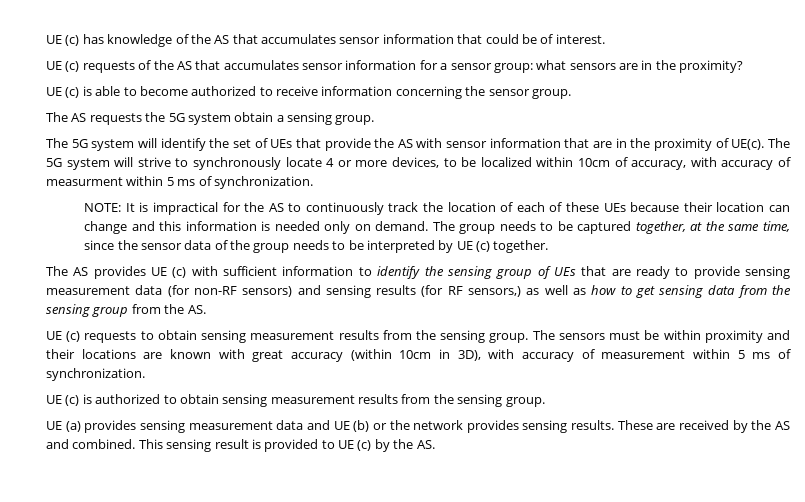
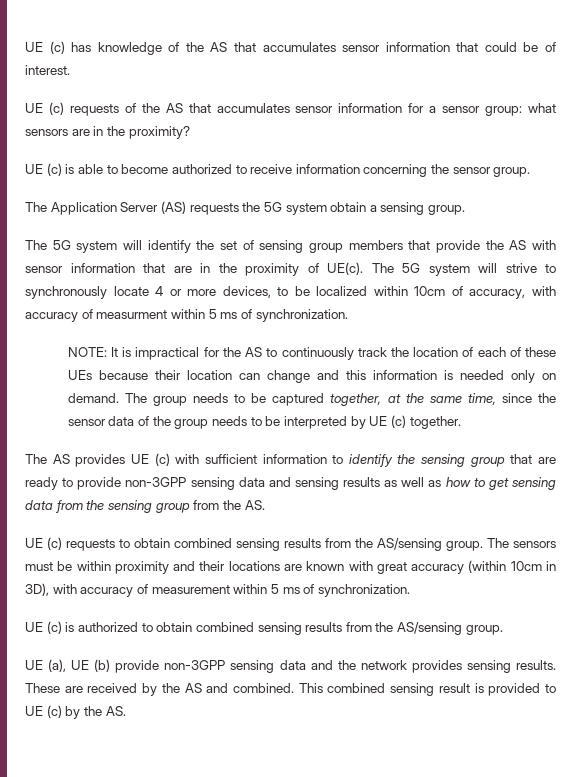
- The AS requests the 5G system obtain a sensing group.
+ The Application Server (AS) requests the 5G system obtain a sensing group.
- The 5G system will identify the set of UEs that provide the AS with sensor information that are in the proximity of UE(c).
+ The 5G system will identify the set of sensing group members that provide the AS with sensor information that are in the proximity of UE(c).
- The AS provides UE (c) with sufficient information to identify the sensing group of UEs that are ready to provide sensing measurement data (for non-RF sensors) and sensing results (for RF sensors,) as well as how to get sensing data from the sensing group from the AS.
+ The AS provides UE (c) with sufficient information to identify the sensing group that are ready to provide non-3GPP sensing data and sensing results as well as how to get sensing data from the sensing group from the AS.
- UE (c) requests to obtain sensing measurement results from the sensing group.
+ UE (c) requests to obtain combined sensing results from the AS/sensing group.
- UE (c) is authorized to obtain sensing measurement results from the sensing group.
+ UE (c) is authorized to obtain combined sensing results from the AS/sensing group.
- UE (a) provides sensing measurement data and UE (b) or the network provides sensing results.
+ UE (a), UE (b) provide non-3GPP sensing data and the network provides sensing results.
- This sensing result is provided to UE (c) by the AS.
+ This combined sensing result is provided to UE (c) by the AS.

